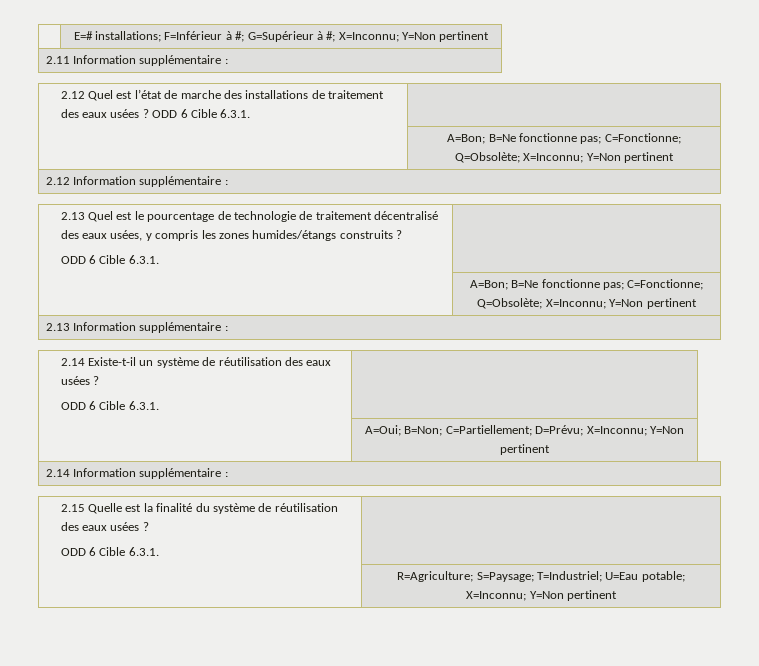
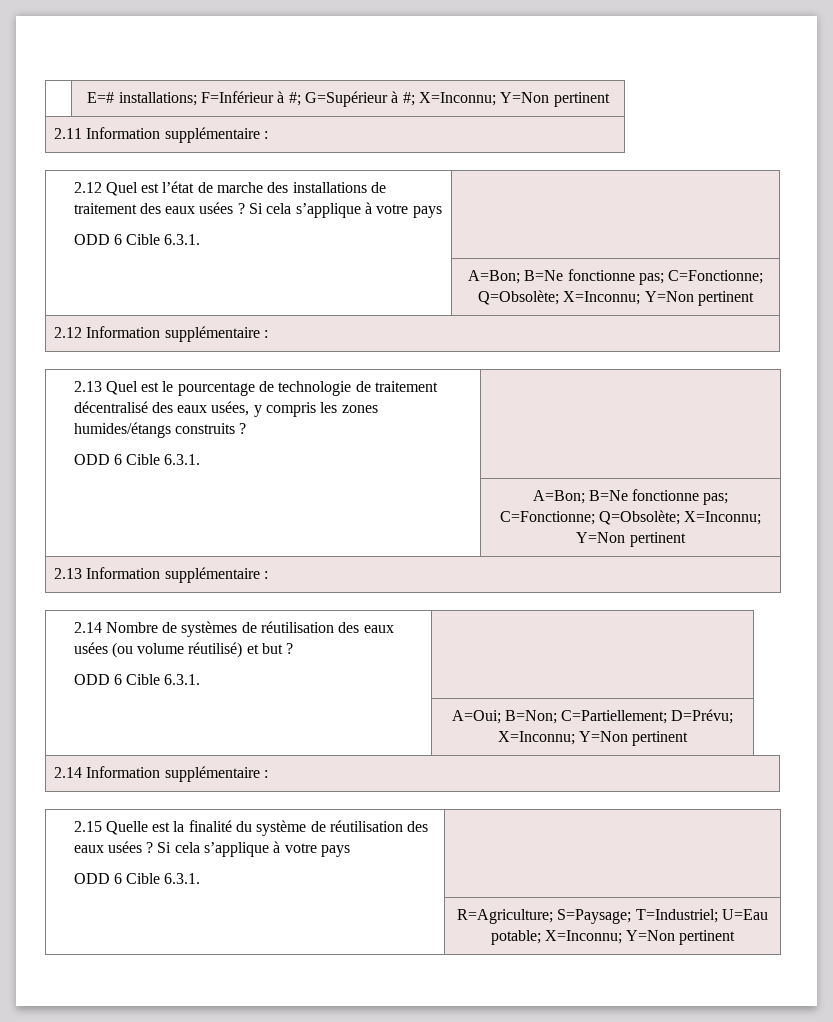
- 2.12 Quel est l’état de marche des installations de traitement des eaux usées ? ODD 6 Cible 6.3.1. |
+ 2.12 Quel est l’état de marche des installations de traitement des eaux usées ? Si cela s’applique à votre pays
+ ODD 6 Cible 6.3.1. |
- 2.14 Existe-t-il un système de réutilisation des eaux usées ?
+ 2.14 Nombre de systèmes de réutilisation des eaux usées (ou volume réutilisé) et but ?
- 2.15 Quelle est la finalité du système de réutilisation des eaux usées ?
+ 2.15 Quelle est la finalité du système de réutilisation des eaux usées ? Si cela s’applique à votre pays

